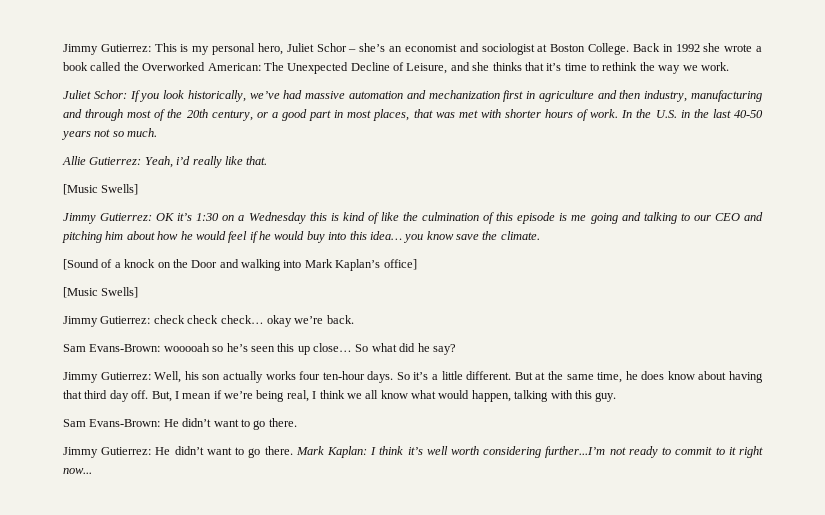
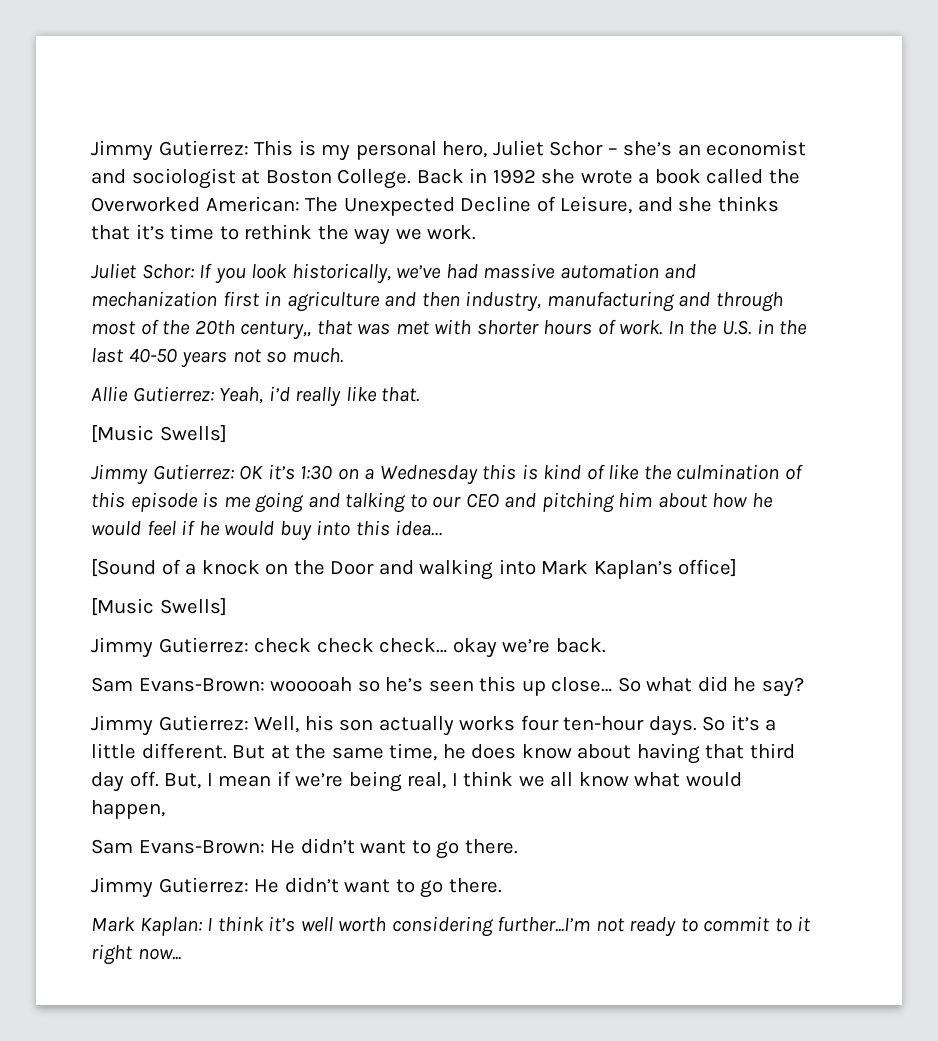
- Juliet Schor: If you look historically, we’ve had massive automation and mechanization first in agriculture and then industry, manufacturing and through most of the 20th century, or a good part in most places, that was met with shorter hours of work.
+ Juliet Schor: If you look historically, we’ve had massive automation and mechanization first in agriculture and then industry, manufacturing and through most of the 20th century,, that was met with shorter hours of work.
- Jimmy Gutierrez: OK it’s 1:30 on a Wednesday this is kind of like the culmination of this episode is me going and talking to our CEO and pitching him about how he would feel if he would buy into this idea… you know save the climate.
+ Jimmy Gutierrez: OK it’s 1:30 on a Wednesday this is kind of like the culmination of this episode is me going and talking to our CEO and pitching him about how he would feel if he would buy into this idea…
- But, I mean if we’re being real, I think we all know what would happen, talking with this guy.
+ But, I mean if we’re being real, I think we all know what would happen,
- Jimmy Gutierrez: He didn’t want to go there. Mark Kaplan: I think it’s well worth considering further...I’m not ready to commit to it right now...
+ Jimmy Gutierrez: He didn’t want to go there.
+ Mark Kaplan: I think it’s well worth considering further...I’m not ready to commit to it right now...

